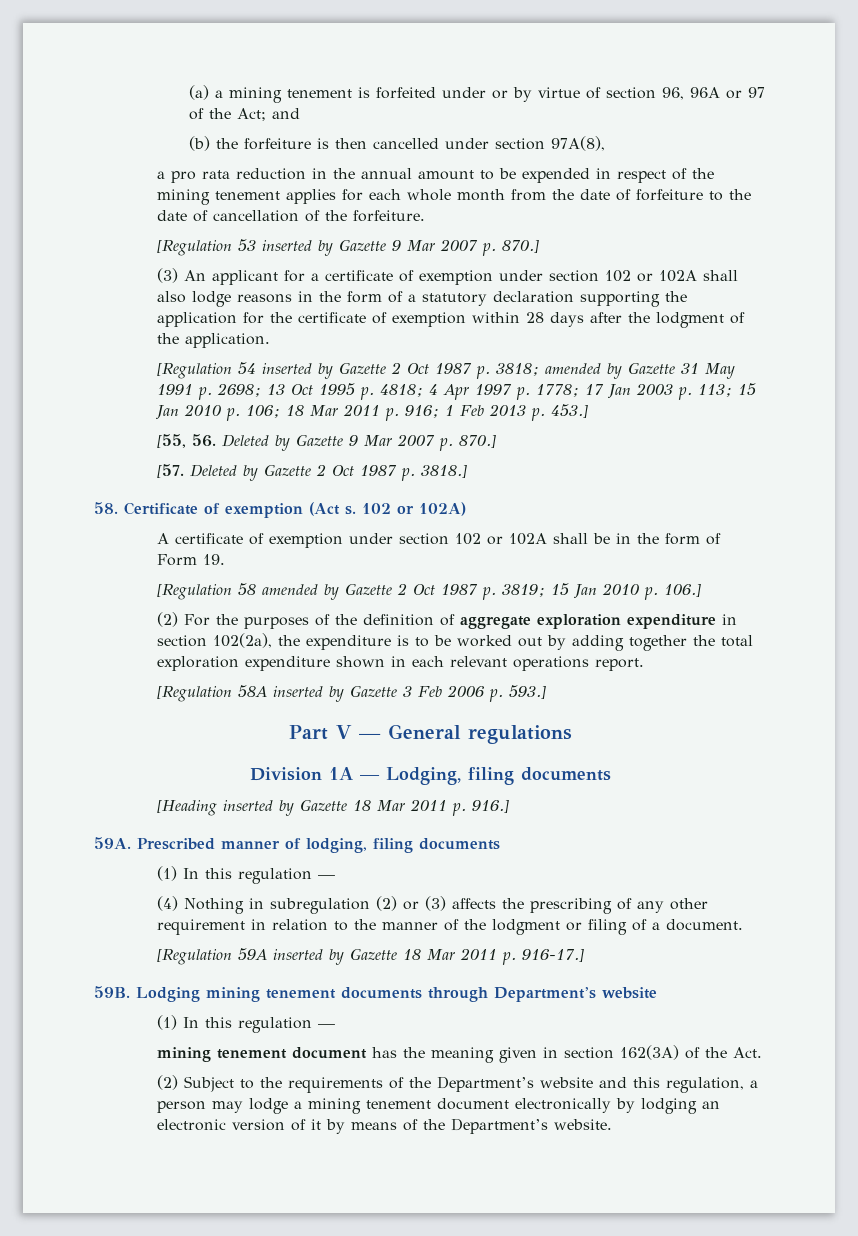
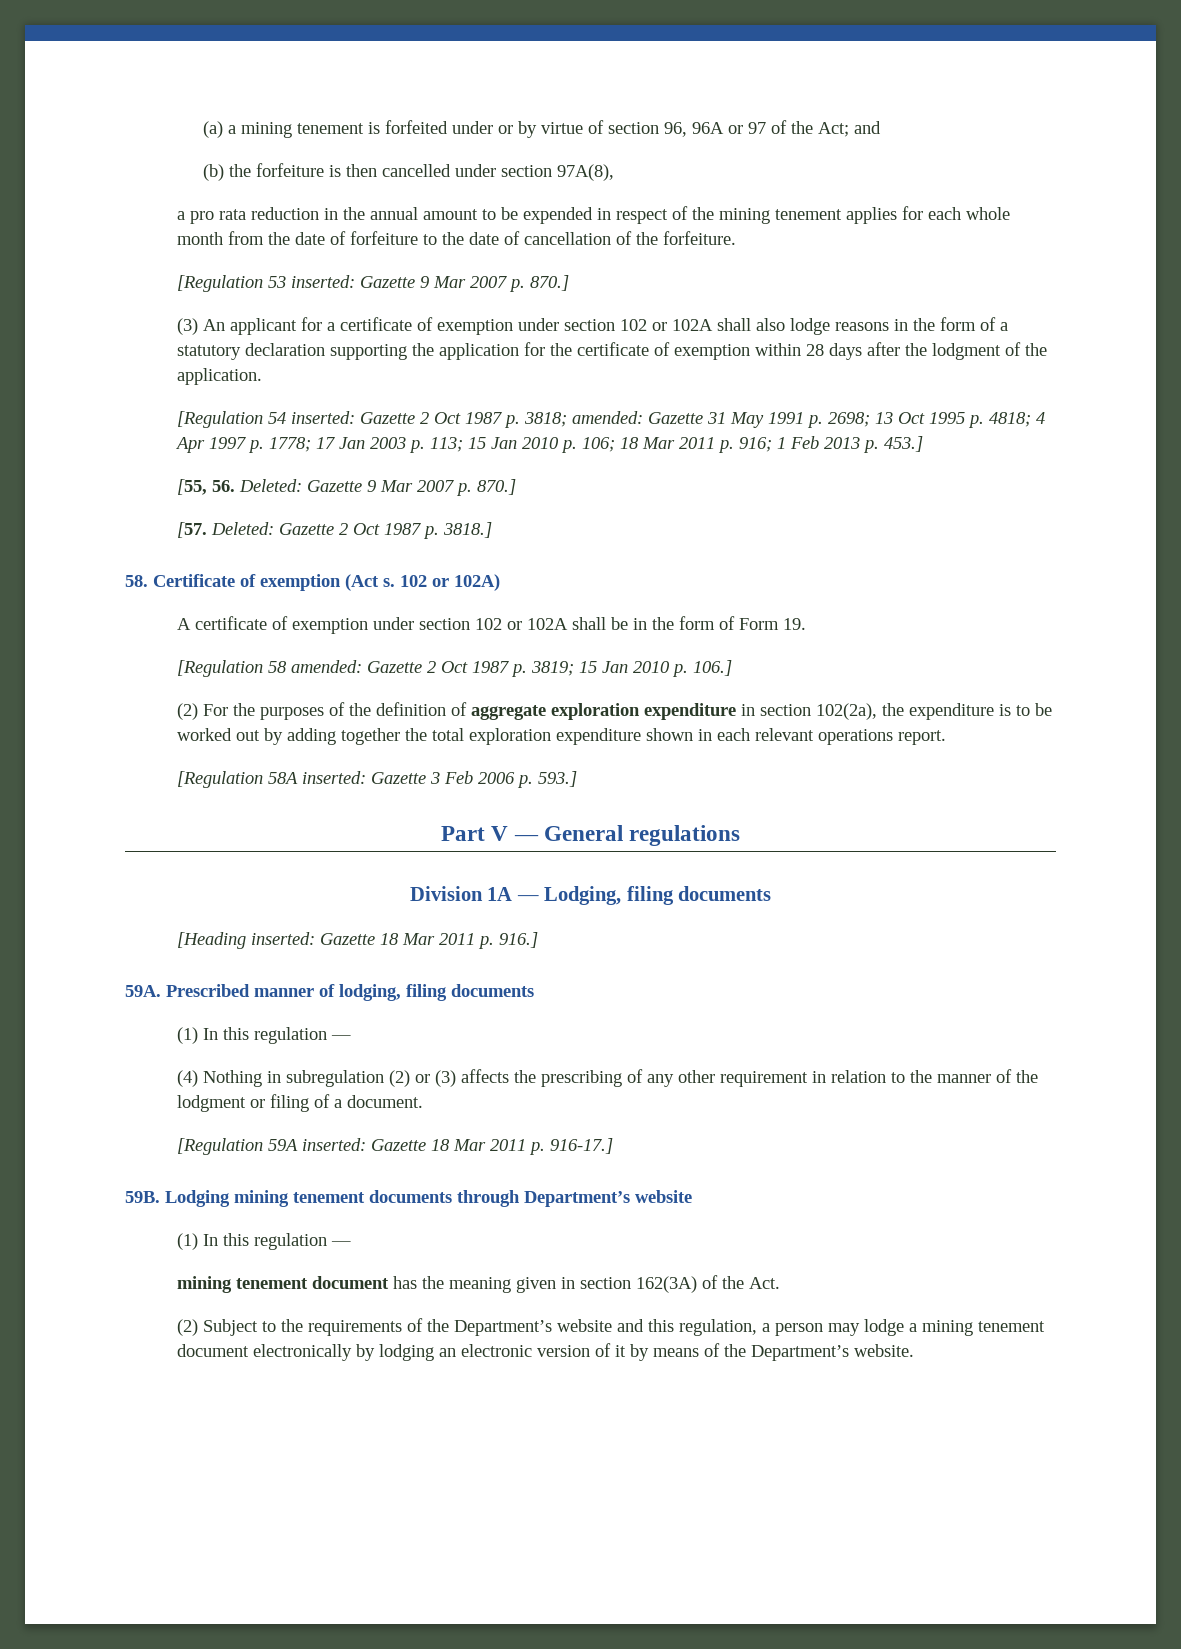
- [Regulation 53 inserted by Gazette 9 Mar 2007 p. 870.]
+ [Regulation 53 inserted: Gazette 9 Mar 2007 p. 870.]
- [Regulation 54 inserted by Gazette 2 Oct 1987 p. 3818; amended by Gazette 31 May 1991 p. 2698; 13 Oct 1995 p. 4818; 4 Apr 1997 p. 1778; 17 Jan 2003 p. 113; 15 Jan 2010 p. 106; 18 Mar 2011 p. 916; 1 Feb 2013 p. 453.]
+ [Regulation 54 inserted: Gazette 2 Oct 1987 p. 3818; amended: Gazette 31 May 1991 p. 2698; 13 Oct 1995 p. 4818; 4 Apr 1997 p. 1778; 17 Jan 2003 p. 113; 15 Jan 2010 p. 106; 18 Mar 2011 p. 916; 1 Feb 2013 p. 453.]
- [55, 56. Deleted by Gazette 9 Mar 2007 p. 870.]
+ [55, 56. Deleted: Gazette 9 Mar 2007 p. 870.]
- [57. Deleted by Gazette 2 Oct 1987 p. 3818.]
+ [57. Deleted: Gazette 2 Oct 1987 p. 3818.]
- [Regulation 58 amended by Gazette 2 Oct 1987 p. 3819; 15 Jan 2010 p. 106.]
+ [Regulation 58 amended: Gazette 2 Oct 1987 p. 3819; 15 Jan 2010 p. 106.]
- [Regulation 58A inserted by Gazette 3 Feb 2006 p. 593.]
+ [Regulation 58A inserted: Gazette 3 Feb 2006 p. 593.]
- [Heading inserted by Gazette 18 Mar 2011 p. 916.]
+ [Heading inserted: Gazette 18 Mar 2011 p. 916.]
- [Regulation 59A inserted by Gazette 18 Mar 2011 p. 916-17.]
+ [Regulation 59A inserted: Gazette 18 Mar 2011 p. 916-17.]

